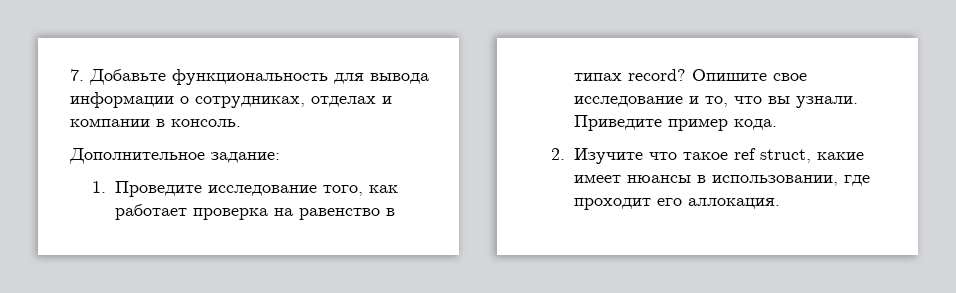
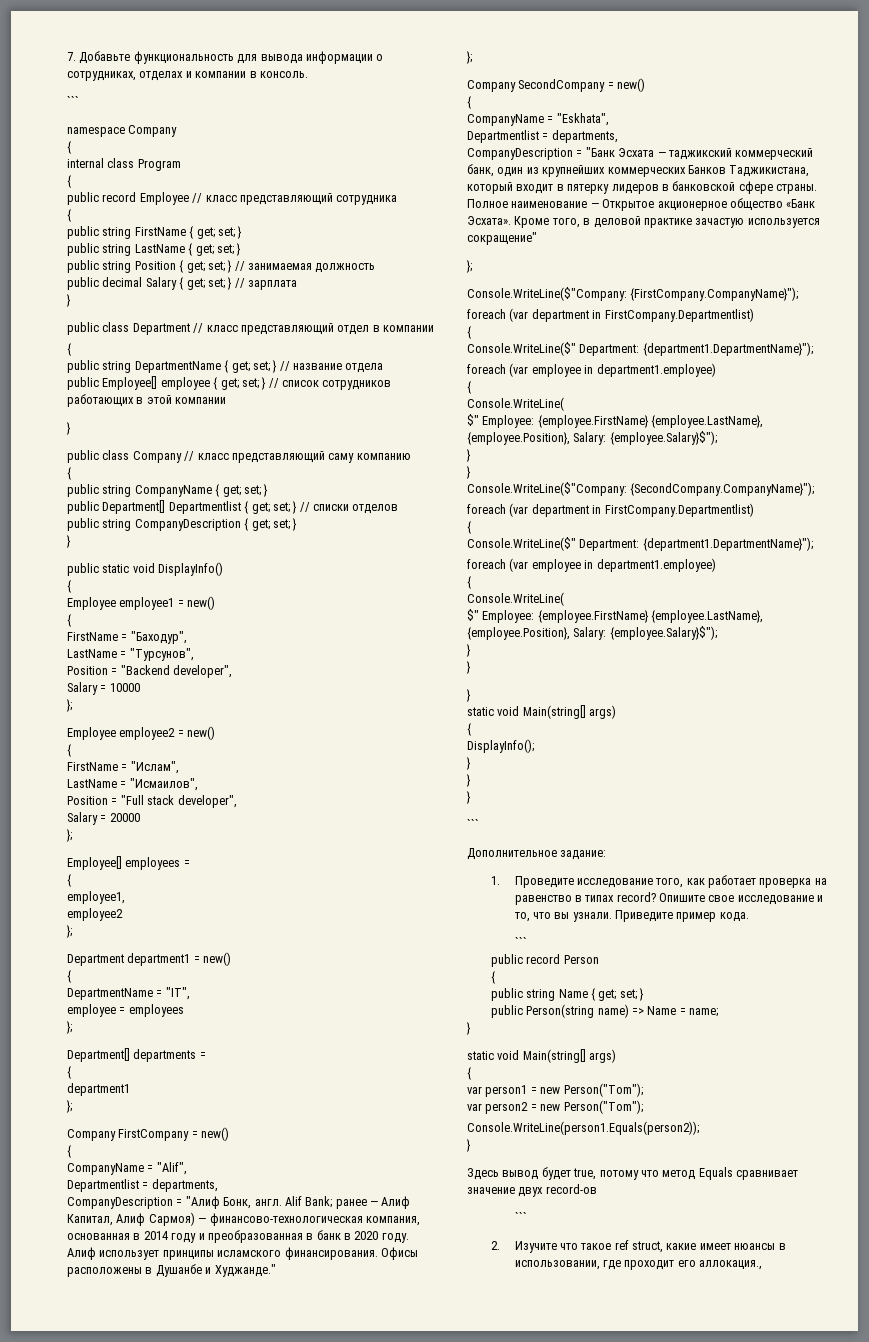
  7. Добавьте функциональность для вывода информации о сотрудниках, отделах и компании в консоль.
+ ```
+ namespace Company
+ {
+ internal class Program
+ {
+ public record Employee // класс представляющий сотрудника
+ {
+ public string FirstName { get; set; }
+ public string LastName { get; set; }
+ public string Position { get; set; } // занимаемая должность
+ public decimal Salary { get; set; } // зарплата
+ }
+ public class Department // класс представляющий отдел в компании
+ {
+ public string DepartmentName { get; set; } // название отдела
+ public Employee[] employee { get; set; } // список сотрудников работающих в этой компании
+ }
+ public class Company // класс представляющий саму компанию
+ {
+ public string CompanyName { get; set; }
+ public Department[] Departmentlist { get; set; } // списки отделов
+ public string CompanyDescription { get; set; }
+ }
+ public static void DisplayInfo()
+ {
+ Employee employee1 = new()
+ {
+ FirstName = "Баходур",
+ LastName = "Турсунов",
+ Position = "Backend developer",
+ Salary = 10000
+ };
+ Employee employee2 = new()
+ {
+ FirstName = "Ислам",
+ LastName = "Исмаилов",
+ Position = "Full stack developer",
+ Salary = 20000
+ };
+ Employee[] employees =
+ {
+ employee1,
+ employee2
+ };
+ Department department1 = new()
+ {
+ DepartmentName = "IT",
+ employee = employees
+ };
+ Department[] departments =
+ {
+ department1
+ };
+ Company FirstCompany = new()
+ {
+ CompanyName = "Alif",
+ Departmentlist = departments,
+ CompanyDescription = "Алиф Бонк, англ. Alif Bank; ранее — Алиф Капитал, Алиф Сармоя) — финансово-технологическая компания, основанная в 2014 году и преобразованная в банк в 2020 году. Алиф использует принципы исламского финансирования. Офисы расположены в Душанбе и Худжанде."
+ };
+ Company SecondCompany = new()
+ {
+ CompanyName = "Eskhata",
+ Departmentlist = departments,
+ CompanyDescription = "Банк Эсхата — таджикский коммерческий банк, один из крупнейших коммерческих Банков Таджикистана, который входит в пятерку лидеров в банковской сфере страны. Полное наименование — Открытое акционерное общество «Банк Эсхата». Кроме того, в деловой практике зачастую используется сокращение"
+ };
+ Console.WriteLine($"Company: {FirstCompany.CompanyName}");
+ foreach (var department in FirstCompany.Departmentlist)
+ {
+ Console.WriteLine($" Department: {department1.DepartmentName}");
+ foreach (var employee in department1.employee)
+ {
+ Console.WriteLine(
+ $" Employee: {employee.FirstName} {employee.LastName}, {employee.Position}, Salary: {employee.Salary}$");
+ }
+ }
+ Console.WriteLine($"Company: {SecondCompany.CompanyName}");
+ foreach (var department in FirstCompany.Departmentlist)
+ {
+ Console.WriteLine($" Department: {department1.DepartmentName}");
+ foreach (var employee in department1.employee)
+ {
+ Console.WriteLine(
+ $" Employee: {employee.FirstName} {employee.LastName}, {employee.Position}, Salary: {employee.Salary}$");
+ }
+ }
+ }
+ static void Main(string[] args)
+ {
+ DisplayInfo();
+ }
+ }
+ }
+ ```
  Приведите пример кода.
+ ```
+ public record Person
+ {
+ public string Name { get; set; }
+ public Person(string name) => Name = name;
+ }
+ static void Main(string[] args)
+ {
+ var person1 = new Person("Tom");
+ var person2 = new Person("Tom");
+ Console.WriteLine(person1.Equals(person2));
+ }
+ Здесь вывод будет true, потому что метод Equals сравнивает значение двух record-ов
+ ```
- 2. Изучите что такое ref struct, какие имеет нюансы в использовании, где проходит его аллокация.
+ 2. Изучите что такое ref struct, какие имеет нюансы в использовании, где проходит его аллокация.,

